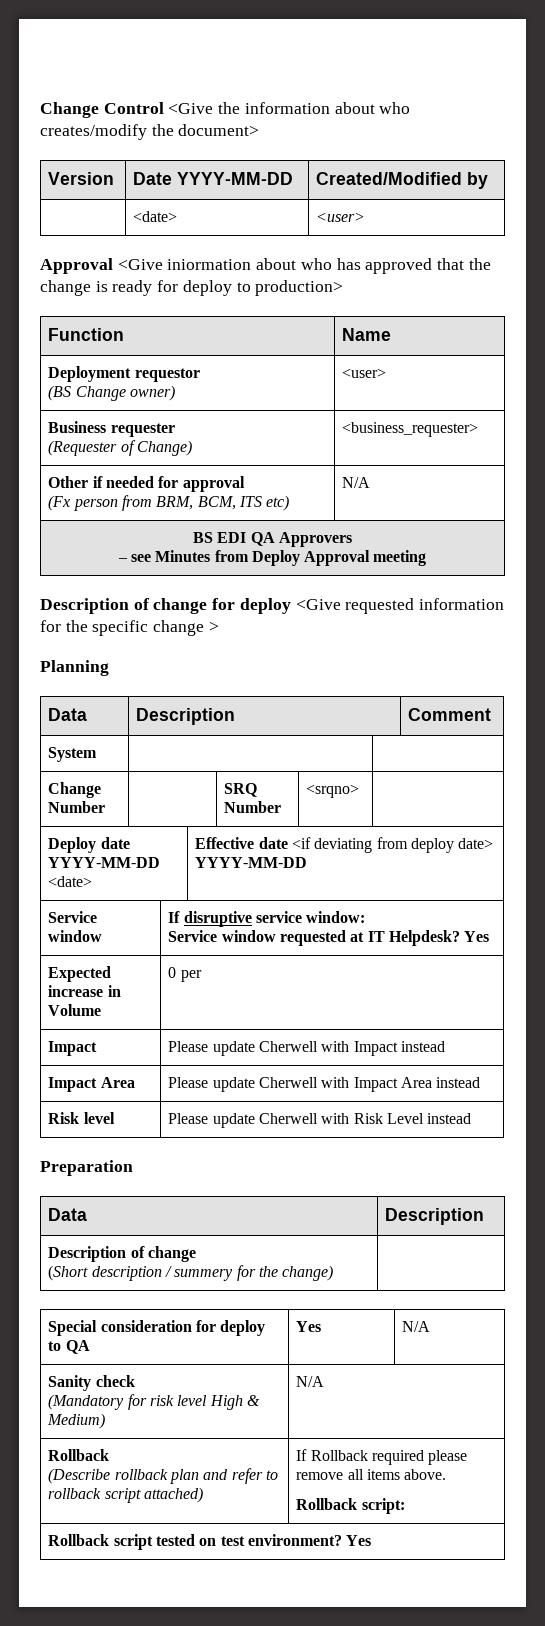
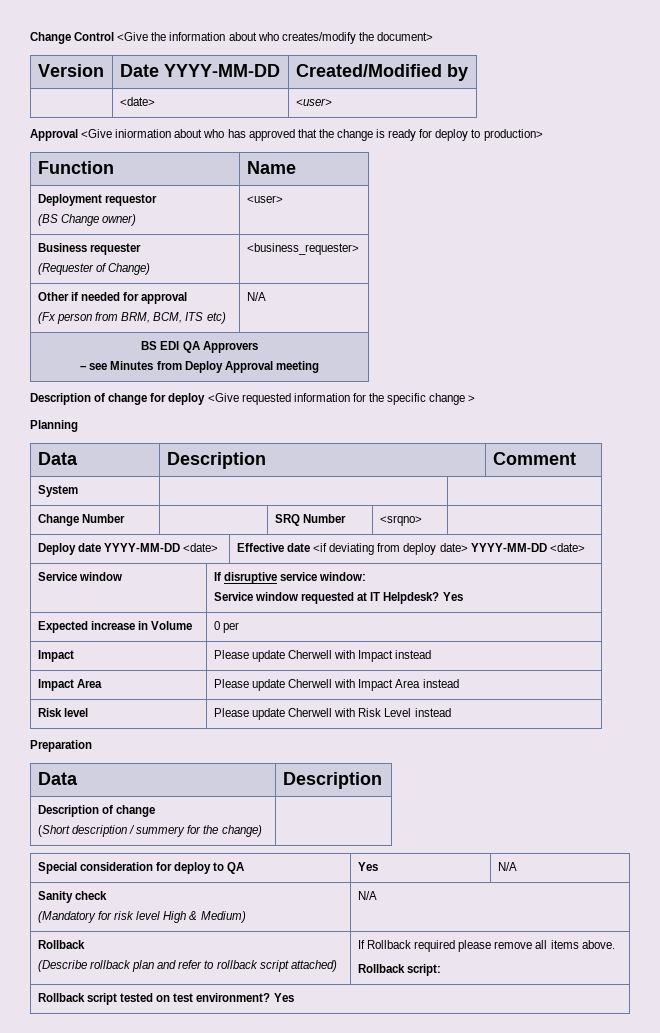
- Deploy date YYYY-MM-DD <date> | Effective date <if deviating from deploy date> YYYY-MM-DD
+ Deploy date YYYY-MM-DD <date> | Effective date <if deviating from deploy date> YYYY-MM-DD <date>

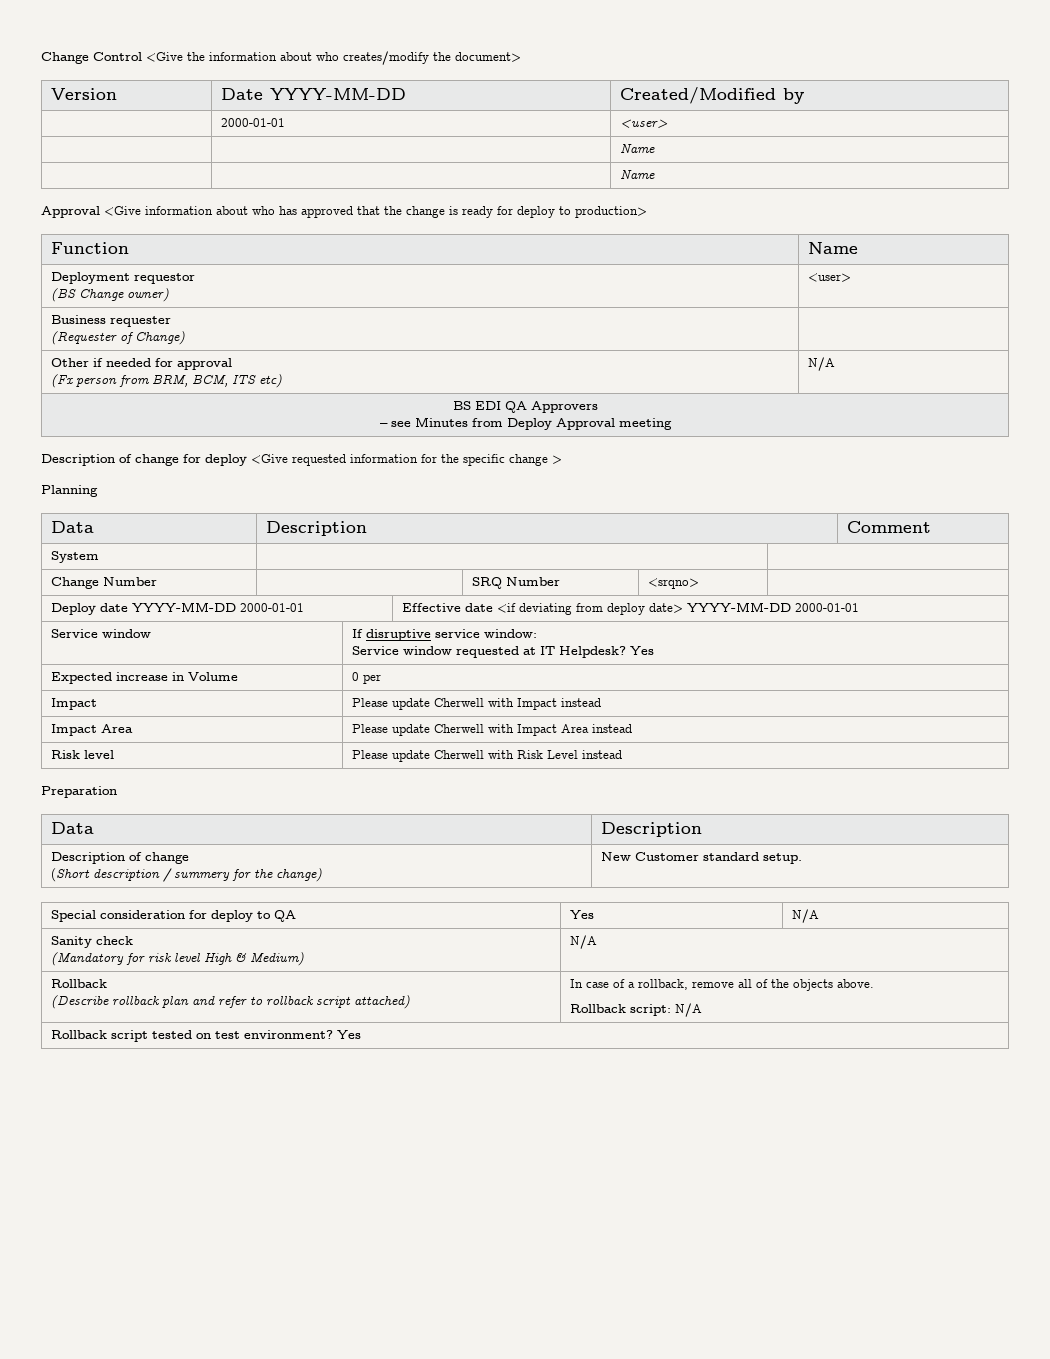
- | <date> | <user>
+ | 2000-01-01 | <user>
+ | | Name
+ | | Name
- Approval <Give iniormation about who has approved that the change is ready for deploy to production>
+ Approval <Give information about who has approved that the change is ready for deploy to production>
  Business requester
- (Requester of Change) | <business_requester>
+ (Requester of Change) |
- Deploy date YYYY-MM-DD <date> | Effective date <if deviating from deploy date> YYYY-MM-DD <date>
+ Deploy date YYYY-MM-DD 2000-01-01 | Effective date <if deviating from deploy date> YYYY-MM-DD 2000-01-01
  Preparation
  Data | Description
  Description of change
- (Short description / summery for the change) |
+ (Short description / summery for the change) | New Customer standard setup.
  Sanity check
  (Mandatory for risk level High & Medium) | N/A
  Rollback
- (Describe rollback plan and refer to rollback script attached) | If Rollback required please remove all items above.
- Rollback script:
+ (Describe rollback plan and refer to rollback script attached) | In case of a rollback, remove all of the objects above.
+ Rollback script: N/A

